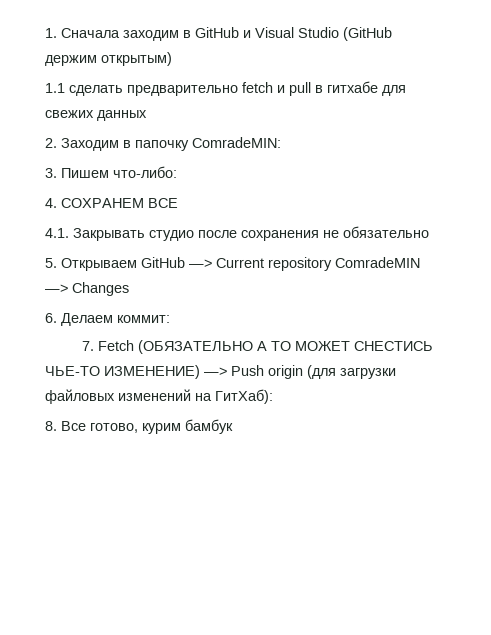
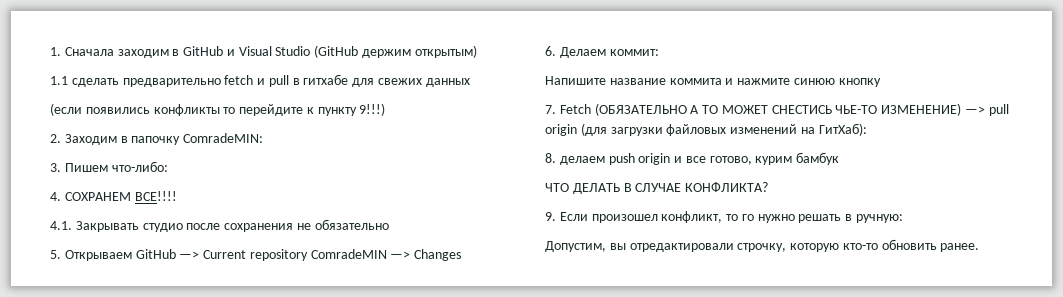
+ (если появились конфликты то перейдите к пункту 9!!!)
- 4. СОХРАНЕМ ВСЕ
+ 4. СОХРАНЕМ ВСЕ!!!!
+ Напишите название коммита и нажмите синюю кнопку
- 7. Fetch (ОБЯЗАТЕЛЬНО А ТО МОЖЕТ СНЕСТИСЬ ЧЬЕ-ТО ИЗМЕНЕНИЕ) —> Push origin (для загрузки файловых изменений на ГитХаб):
+ 7. Fetch (ОБЯЗАТЕЛЬНО А ТО МОЖЕТ СНЕСТИСЬ ЧЬЕ-ТО ИЗМЕНЕНИЕ) —> pull origin (для загрузки файловых изменений на ГитХаб):
- 8. Все готово, курим бамбук
+ 8. делаем push origin и все готово, курим бамбук
+ ЧТО ДЕЛАТЬ В СЛУЧАЕ КОНФЛИКТА?
+ 9. Если произошел конфликт, то го нужно решать в ручную:
+ Допустим, вы отредактировали строчку, которую кто-то обновить ранее.

